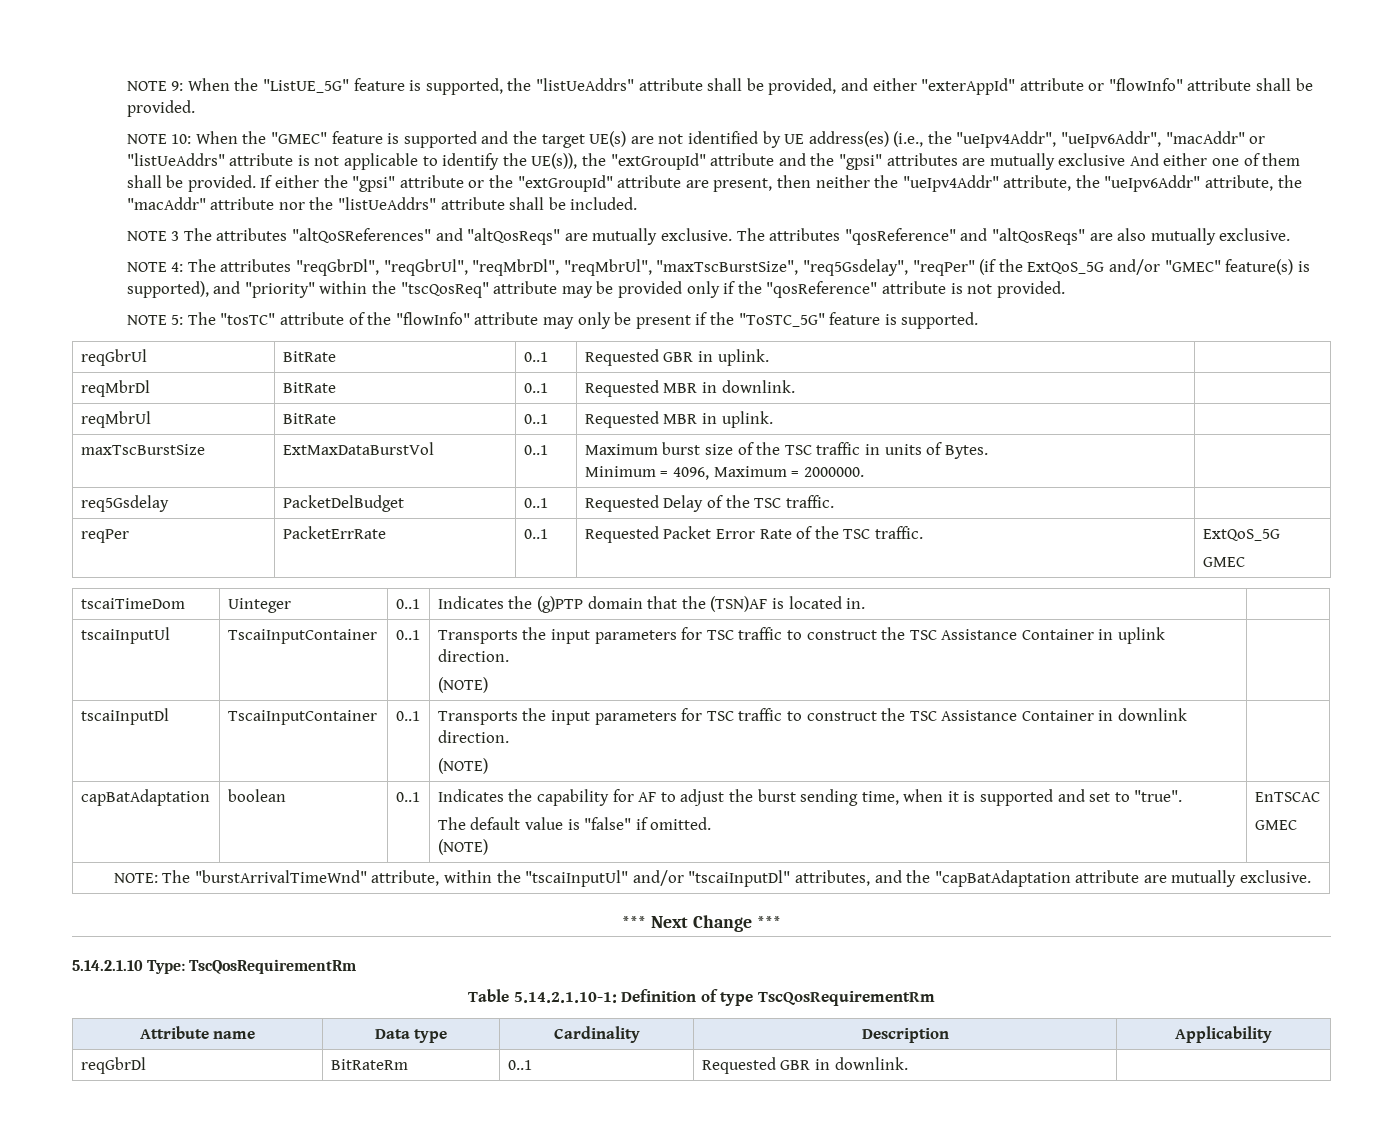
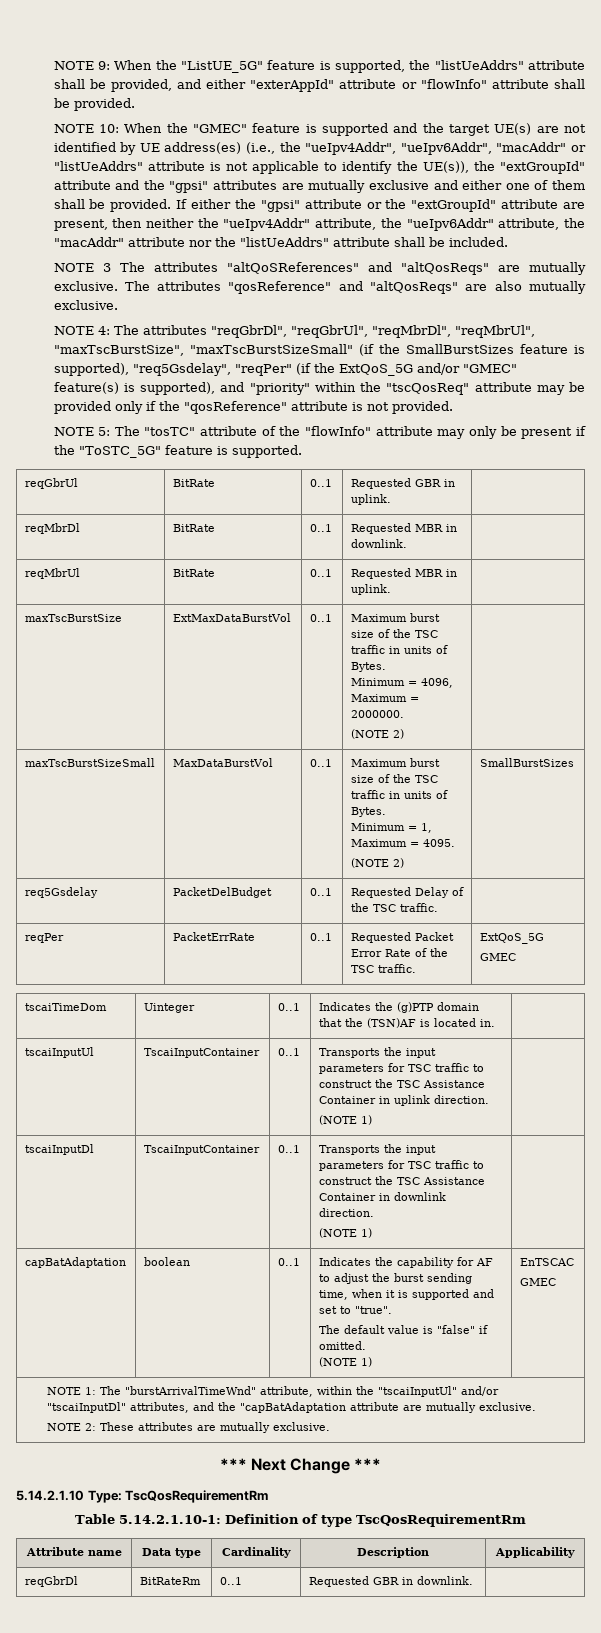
- NOTE 10: When the "GMEC" feature is supported and the target UE(s) are not identified by UE address(es) (i.e., the "ueIpv4Addr", "ueIpv6Addr", "macAddr" or "listUeAddrs" attribute is not applicable to identify the UE(s)), the "extGroupId" attribute and the "gpsi" attributes are mutually exclusive And either one of them shall be provided.
+ NOTE 10: When the "GMEC" feature is supported and the target UE(s) are not identified by UE address(es) (i.e., the "ueIpv4Addr", "ueIpv6Addr", "macAddr" or "listUeAddrs" attribute is not applicable to identify the UE(s)), the "extGroupId" attribute and the "gpsi" attributes are mutually exclusive and either one of them shall be provided.
- NOTE 4: The attributes "reqGbrDl", "reqGbrUl", "reqMbrDl", "reqMbrUl", "maxTscBurstSize", "req5Gsdelay", "reqPer" (if the ExtQoS_5G and/or "GMEC" feature(s) is supported), and "priority" within the "tscQosReq" attribute may be provided only if the "qosReference" attribute is not provided.
+ NOTE 4: The attributes "reqGbrDl", "reqGbrUl", "reqMbrDl", "reqMbrUl", "maxTscBurstSize", "maxTscBurstSizeSmall" (if the SmallBurstSizes feature is supported), "req5Gsdelay", "reqPer" (if the ExtQoS_5G and/or "GMEC" feature(s) is supported), and "priority" within the "tscQosReq" attribute may be provided only if the "qosReference" attribute is not provided.
  maxTscBurstSize | ExtMaxDataBurstVol | 0..1 | Maximum burst size of the TSC traffic in units of Bytes.
- Minimum = 4096, Maximum = 2000000. |
+ Minimum = 4096, Maximum = 2000000.
+ (NOTE 2) |
+ maxTscBurstSizeSmall | MaxDataBurstVol | 0..1 | Maximum burst size of the TSC traffic in units of Bytes.
+ Minimum = 1, Maximum = 4095.
+ (NOTE 2) | SmallBurstSizes
  tscaiInputUl | TscaiInputContainer | 0..1 | Transports the input parameters for TSC traffic to construct the TSC Assistance Container in uplink direction.
- (NOTE) |
+ (NOTE 1) |
  tscaiInputDl | TscaiInputContainer | 0..1 | Transports the input parameters for TSC traffic to construct the TSC Assistance Container in downlink direction.
- (NOTE) |
+ (NOTE 1) |
  capBatAdaptation | boolean | 0..1 | Indicates the capability for AF to adjust the burst sending time, when it is supported and set to "true".
  The default value is "false" if omitted.
- (NOTE) | EnTSCAC
+ (NOTE 1) | EnTSCAC
- NOTE: The "burstArrivalTimeWnd" attribute, within the "tscaiInputUl" and/or "tscaiInputDl" attributes, and the "capBatAdaptation attribute are mutually exclusive.
+ NOTE 1: The "burstArrivalTimeWnd" attribute, within the "tscaiInputUl" and/or "tscaiInputDl" attributes, and the "capBatAdaptation attribute are mutually exclusive.
+ NOTE 2: These attributes are mutually exclusive.

